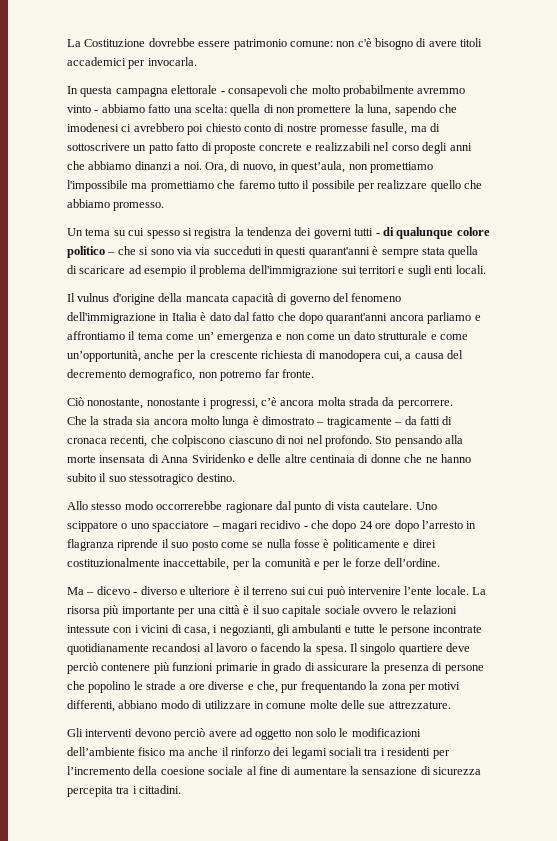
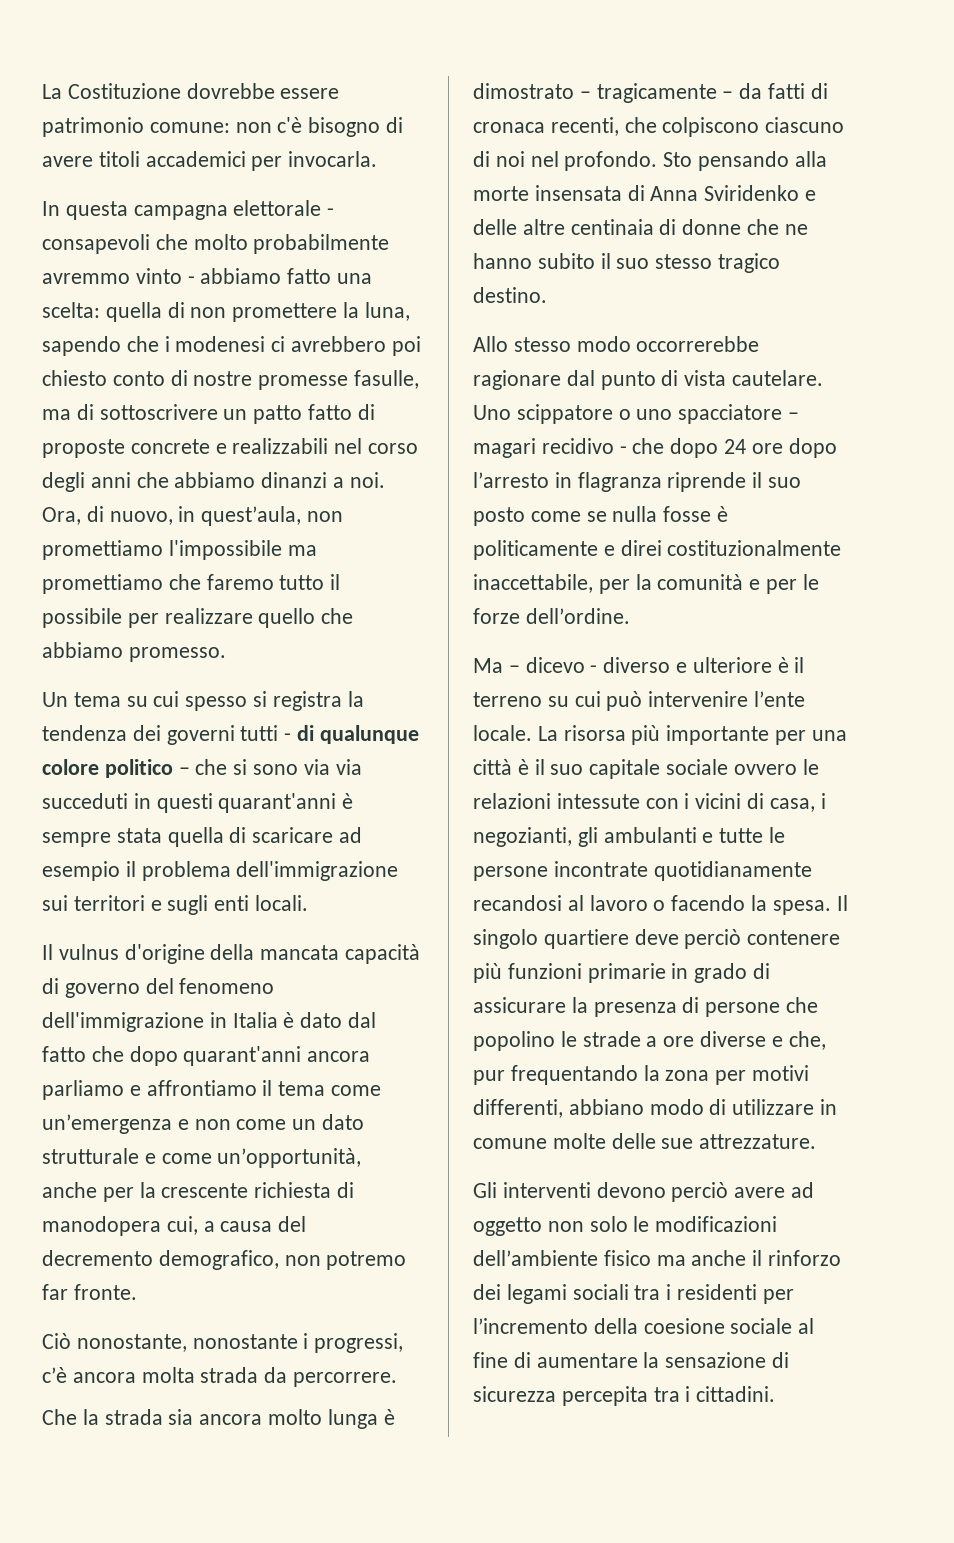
- In questa campagna elettorale - consapevoli che molto probabilmente avremmo vinto - abbiamo fatto una scelta: quella di non promettere la luna, sapendo che imodenesi ci avrebbero poi chiesto conto di nostre promesse fasulle, ma di sottoscrivere un patto fatto di proposte concrete e realizzabili nel corso degli anni che abbiamo dinanzi a noi.
+ In questa campagna elettorale - consapevoli che molto probabilmente avremmo vinto - abbiamo fatto una scelta: quella di non promettere la luna, sapendo che i modenesi ci avrebbero poi chiesto conto di nostre promesse fasulle, ma di sottoscrivere un patto fatto di proposte concrete e realizzabili nel corso degli anni che abbiamo dinanzi a noi.
- Il vulnus d'origine della mancata capacità di governo del fenomeno dell'immigrazione in Italia è dato dal fatto che dopo quarant'anni ancora parliamo e affrontiamo il tema come un’ emergenza e non come un dato strutturale e come un’opportunità, anche per la crescente richiesta di manodopera cui, a causa del decremento demografico, non potremo far fronte.
+ Il vulnus d'origine della mancata capacità di governo del fenomeno dell'immigrazione in Italia è dato dal fatto che dopo quarant'anni ancora parliamo e affrontiamo il tema come un’emergenza e non come un dato strutturale e come un’opportunità, anche per la crescente richiesta di manodopera cui, a causa del decremento demografico, non potremo far fronte.
- Sto pensando alla morte insensata di Anna Sviridenko e delle altre centinaia di donne che ne hanno subito il suo stessotragico destino.
+ Sto pensando alla morte insensata di Anna Sviridenko e delle altre centinaia di donne che ne hanno subito il suo stesso tragico destino.
- Ma – dicevo - diverso e ulteriore è il terreno sui cui può intervenire l’ente locale.
+ Ma – dicevo - diverso e ulteriore è il terreno su cui può intervenire l’ente locale.

